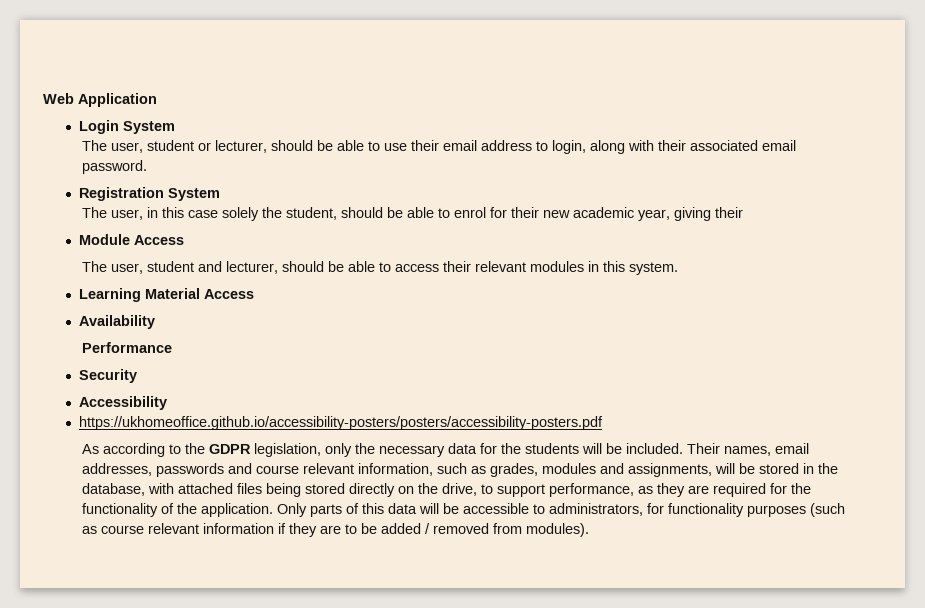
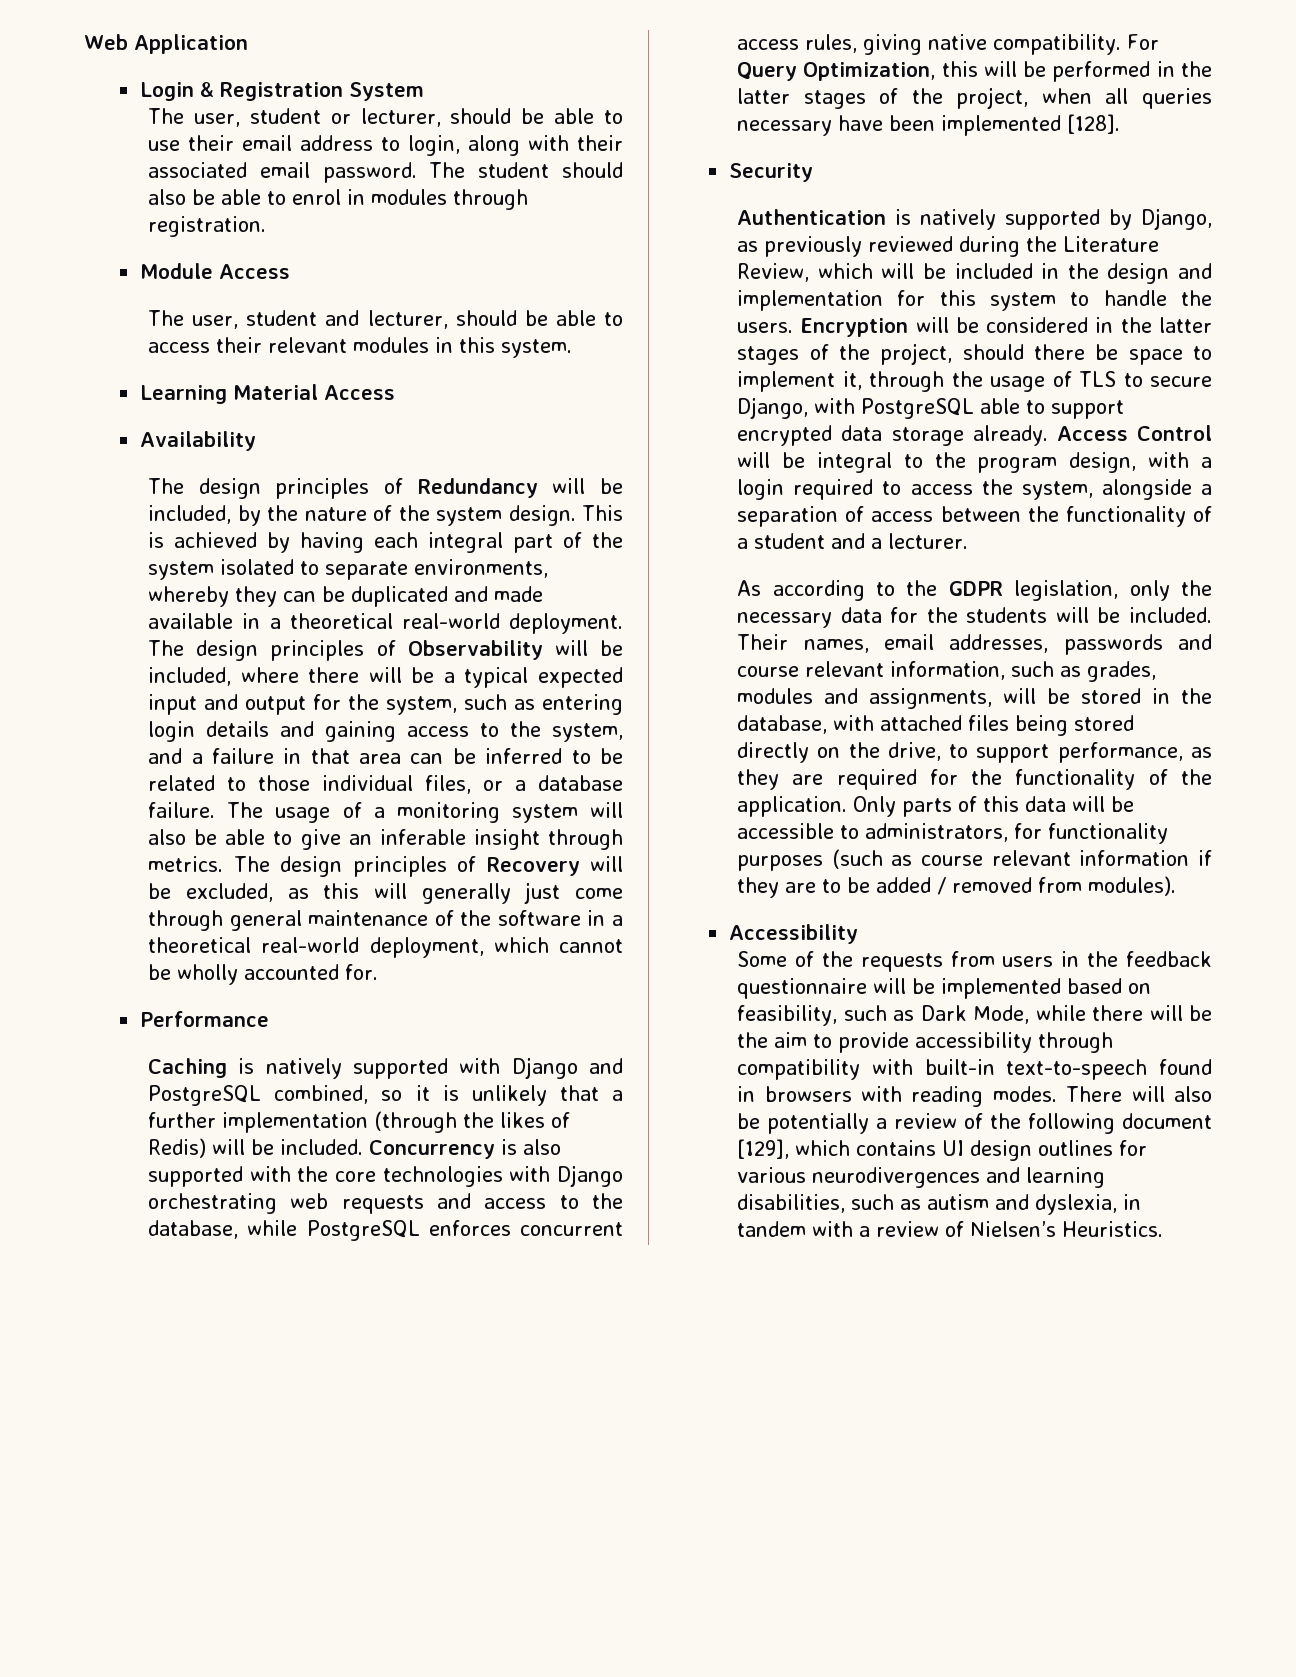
- Login System
+ Login & Registration System
- The user, student or lecturer, should be able to use their email address to login, along with their associated email password.
- Registration System
- The user, in this case solely the student, should be able to enrol for their new academic year, giving their
+ The user, student or lecturer, should be able to use their email address to login, along with their associated email password. The student should also be able to enrol in modules through registration.
+ The design principles of Redundancy will be included, by the nature of the system design. This is achieved by having each integral part of the system isolated to separate environments, whereby they can be duplicated and made available in a theoretical real-world deployment. The design principles of Observability will be included, where there will be a typical expected input and output for the system, such as entering login details and gaining access to the system, and a failure in that area can be inferred to be related to those individual files, or a database failure. The usage of a monitoring system will also be able to give an inferable insight through metrics. The design principles of Recovery will be excluded, as this will generally just come through general maintenance of the software in a theoretical real-world deployment, which cannot be wholly accounted for.
  Performance
+ Caching is natively supported with Django and PostgreSQL combined, so it is unlikely that a further implementation (through the likes of Redis) will be included. Concurrency is also supported with the core technologies with Django orchestrating web requests and access to the database, while PostgreSQL enforces concurrent access rules, giving native compatibility. For Query Optimization, this will be performed in the latter stages of the project, when all queries necessary have been implemented [128].
  Security
- Accessibility
- https://ukhomeoffice.github.io/accessibility-posters/posters/accessibility-posters.pdf
+ Authentication is natively supported by Django, as previously reviewed during the Literature Review, which will be included in the design and implementation for this system to handle the users. Encryption will be considered in the latter stages of the project, should there be space to implement it, through the usage of TLS to secure Django, with PostgreSQL able to support encrypted data storage already. Access Control will be integral to the program design, with a login required to access the system, alongside a separation of access between the functionality of a student and a lecturer.
+ Accessibility
+ Some of the requests from users in the feedback questionnaire will be implemented based on feasibility, such as Dark Mode, while there will be the aim to provide accessibility through compatibility with built-in text-to-speech found in browsers with reading modes. There will also be potentially a review of the following document [129], which contains UI design outlines for various neurodivergences and learning disabilities, such as autism and dyslexia, in tandem with a review of Nielsen’s Heuristics.

